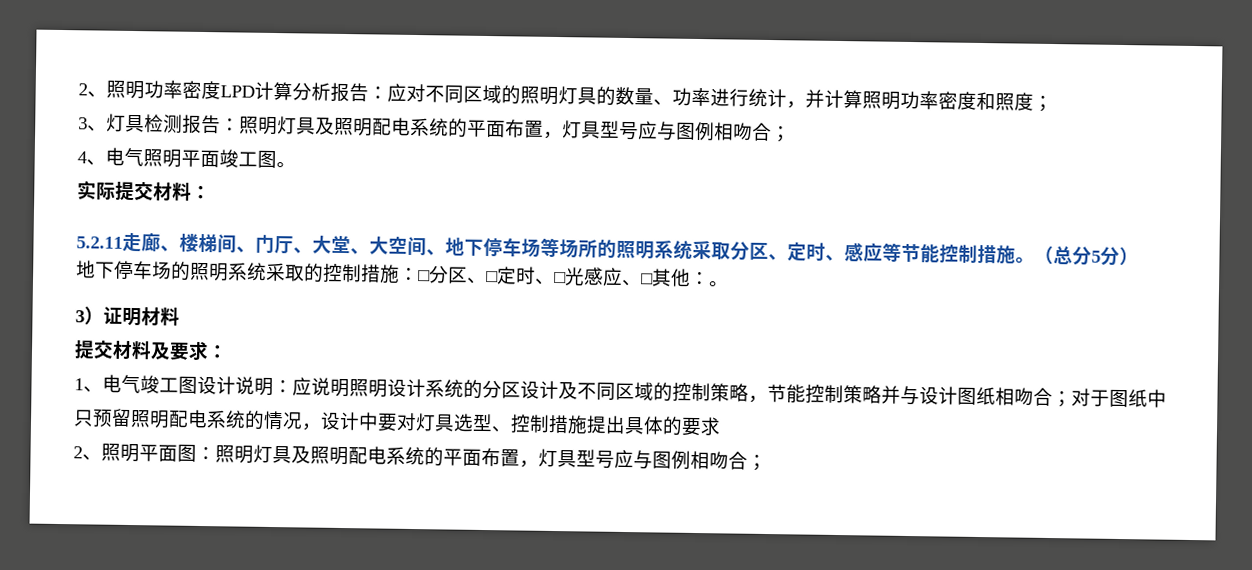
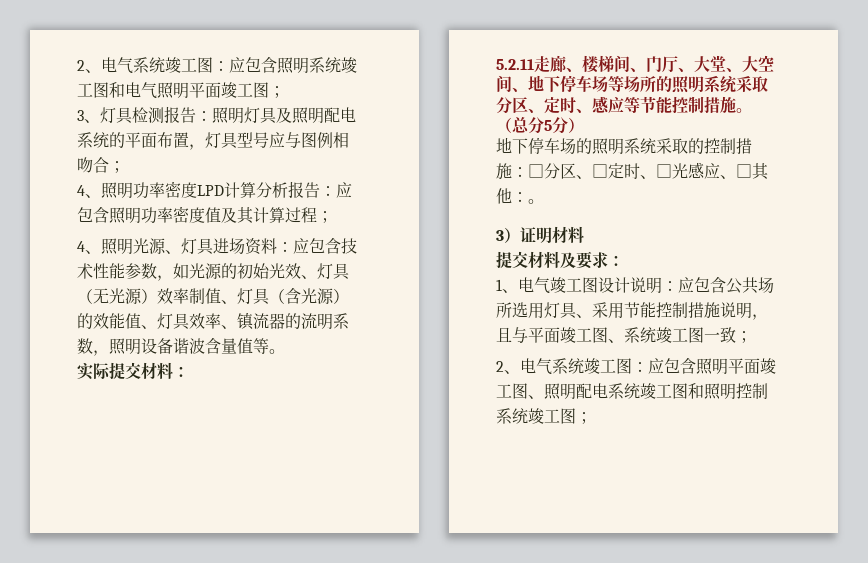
- 2、照明功率密度LPD计算分析报告：应对不同区域的照明灯具的数量、功率进行统计，并计算照明功率密度和照度；
+ 2、电气系统竣工图：应包含照明系统竣工图和电气照明平面竣工图；
- 4、电气照明平面竣工图。
+ 4、照明功率密度LPD计算分析报告：应包含照明功率密度值及其计算过程；
+ 4、照明光源、灯具进场资料：应包含技术性能参数，如光源的初始光效、灯具（无光源）效率制值、灯具（含光源）的效能值、灯具效率、镇流器的流明系数，照明设备谐波含量值等。
- 1、电气竣工图设计说明：应说明照明设计系统的分区设计及不同区域的控制策略，节能控制策略并与设计图纸相吻合；对于图纸中只预留照明配电系统的情况，设计中要对灯具选型、控制措施提出具体的要求
- 2、照明平面图：照明灯具及照明配电系统的平面布置，灯具型号应与图例相吻合；
+ 1、电气竣工图设计说明：应包含公共场所选用灯具、采用节能控制措施说明，且与平面竣工图、系统竣工图一致；
+ 2、电气系统竣工图：应包含照明平面竣工图、照明配电系统竣工图和照明控制系统竣工图；

